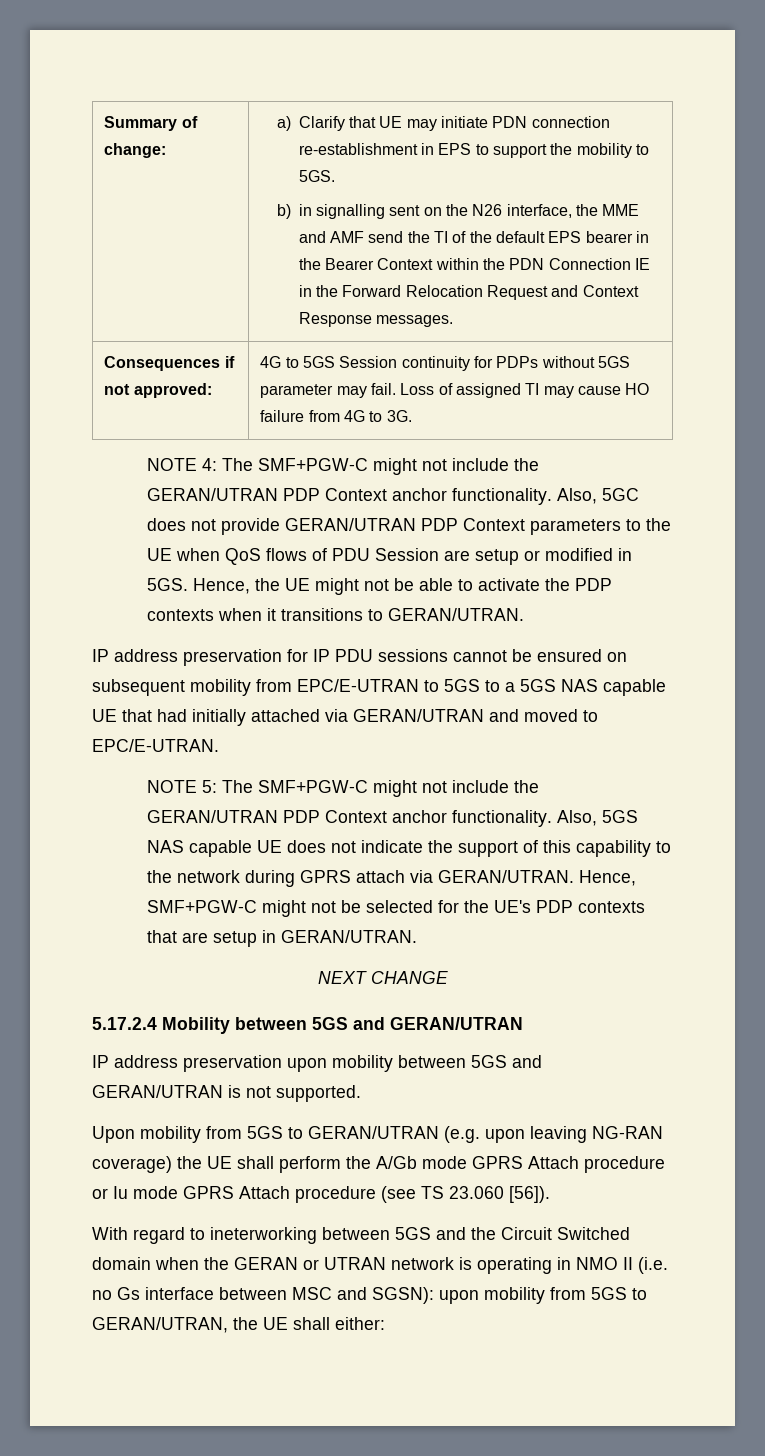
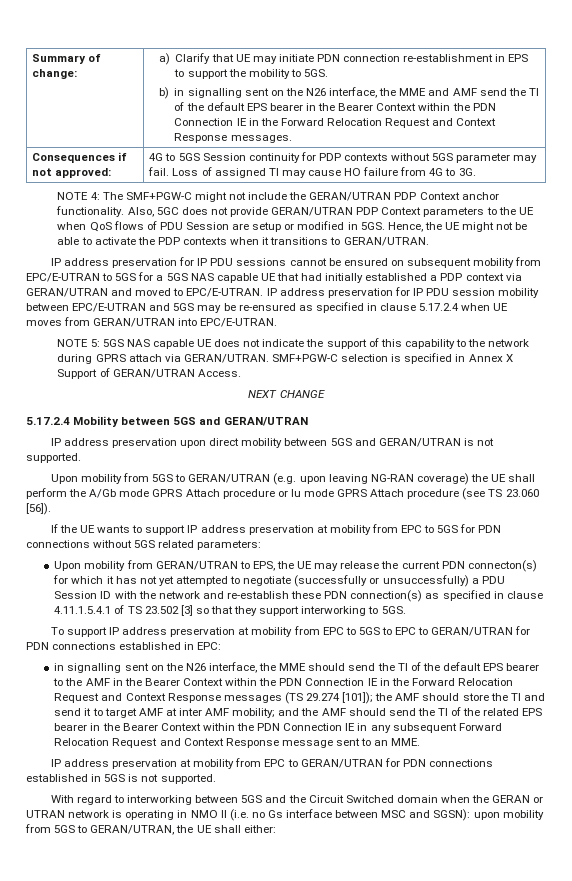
- Consequences if not approved: | 4G to 5GS Session continuity for PDPs without 5GS parameter may fail. Loss of assigned TI may cause HO failure from 4G to 3G.
+ Consequences if not approved: | 4G to 5GS Session continuity for PDP contexts without 5GS parameter may fail. Loss of assigned TI may cause HO failure from 4G to 3G.
- IP address preservation for IP PDU sessions cannot be ensured on subsequent mobility from EPC/E-UTRAN to 5GS to a 5GS NAS capable UE that had initially attached via GERAN/UTRAN and moved to EPC/E-UTRAN.
- NOTE 5: The SMF+PGW-C might not include the GERAN/UTRAN PDP Context anchor functionality. Also, 5GS NAS capable UE does not indicate the support of this capability to the network during GPRS attach via GERAN/UTRAN.
+ IP address preservation for IP PDU sessions cannot be ensured on subsequent mobility from EPC/E-UTRAN to 5GS for a 5GS NAS capable UE that had initially established a PDP context via GERAN/UTRAN and moved to EPC/E-UTRAN. IP address preservation for IP PDU session mobility between EPC/E-UTRAN and 5GS may be re-ensured as specified in clause 5.17.2.4 when UE moves from GERAN/UTRAN into EPC/E-UTRAN.
+ NOTE 5: 5GS NAS capable UE does not indicate the support of this capability to the network during GPRS attach via GERAN/UTRAN.
- Hence, SMF+PGW-C might not be selected for the UE's PDP contexts that are setup in GERAN/UTRAN.
+ SMF+PGW-C selection is specified in Annex X Support of GERAN/UTRAN Access.
- IP address preservation upon mobility between 5GS and GERAN/UTRAN is not supported.
+ IP address preservation upon direct mobility between 5GS and GERAN/UTRAN is not supported.
+ If the UE wants to support IP address preservation at mobility from EPC to 5GS for PDN connections without 5GS related parameters:
+ Upon mobility from GERAN/UTRAN to EPS, the UE may release the current PDN connecton(s) for which it has not yet attempted to negotiate (successfully or unsuccessfully) a PDU Session ID with the network and re-establish these PDN connection(s) as specified in clause 4.11.1.5.4.1 of TS 23.502 [3] so that they support interworking to 5GS.
+ To support IP address preservation at mobility from EPC to 5GS to EPC to GERAN/UTRAN for PDN connections established in EPC:
+ in signalling sent on the N26 interface, the MME should send the TI of the default EPS bearer to the AMF in the Bearer Context within the PDN Connection IE in the Forward Relocation Request and Context Response messages (TS 29.274 [101]); the AMF should store the TI and send it to target AMF at inter AMF mobility; and the AMF should send the TI of the related EPS bearer in the Bearer Context within the PDN Connection IE in any subsequent Forward Relocation Request and Context Response message sent to an MME.
+ IP address preservation at mobility from EPC to GERAN/UTRAN for PDN connections established in 5GS is not supported.
- With regard to ineterworking between 5GS and the Circuit Switched domain when the GERAN or UTRAN network is operating in NMO II (i.e. no Gs interface between MSC and SGSN): upon mobility from 5GS to GERAN/UTRAN, the UE shall either:
+ With regard to interworking between 5GS and the Circuit Switched domain when the GERAN or UTRAN network is operating in NMO II (i.e. no Gs interface between MSC and SGSN): upon mobility from 5GS to GERAN/UTRAN, the UE shall either:

